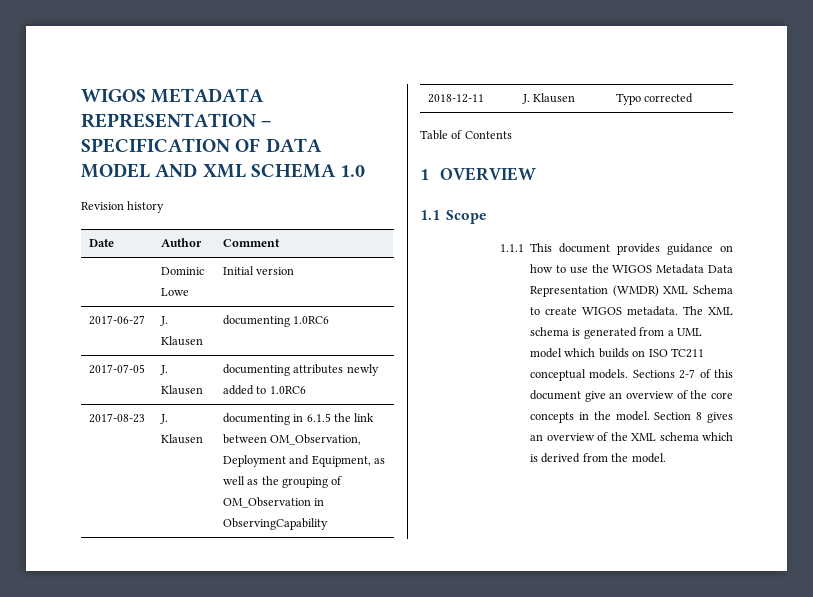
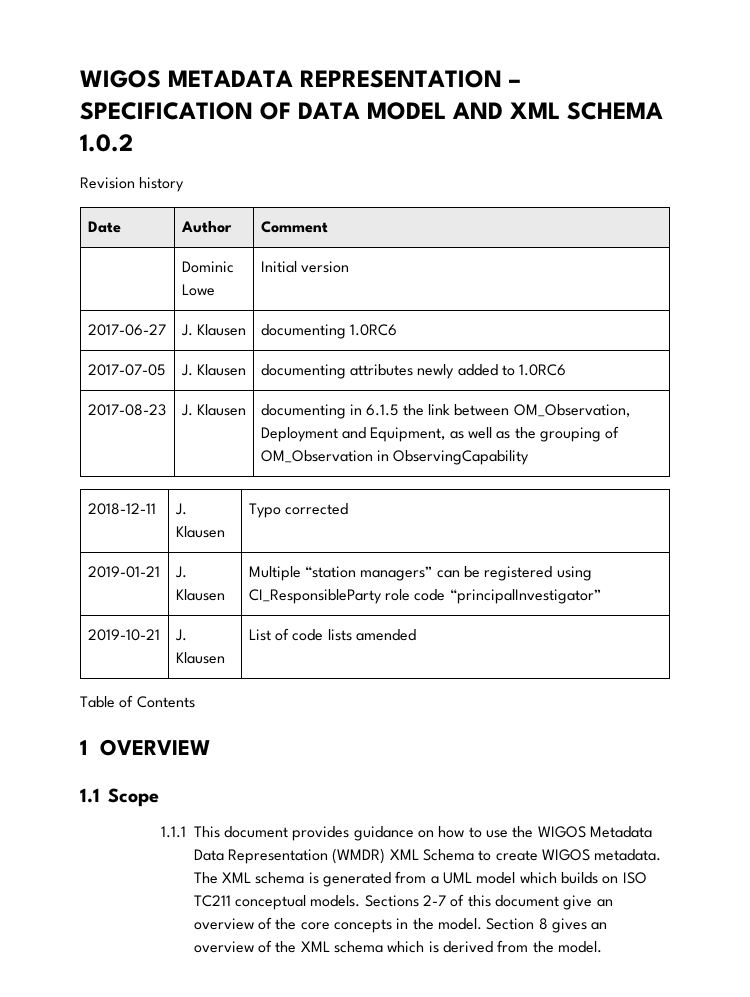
- WIGOS METADATA REPRESENTATION – SPECIFICATION OF DATA MODEL AND XML SCHEMA 1.0
+ WIGOS METADATA REPRESENTATION – SPECIFICATION OF DATA MODEL AND XML SCHEMA 1.0.2
+ 2019-01-21 | J. Klausen | Multiple “station managers” can be registered using CI_ResponsibleParty role code “principalInvestigator”
+ 2019-10-21 | J. Klausen | List of code lists amended

